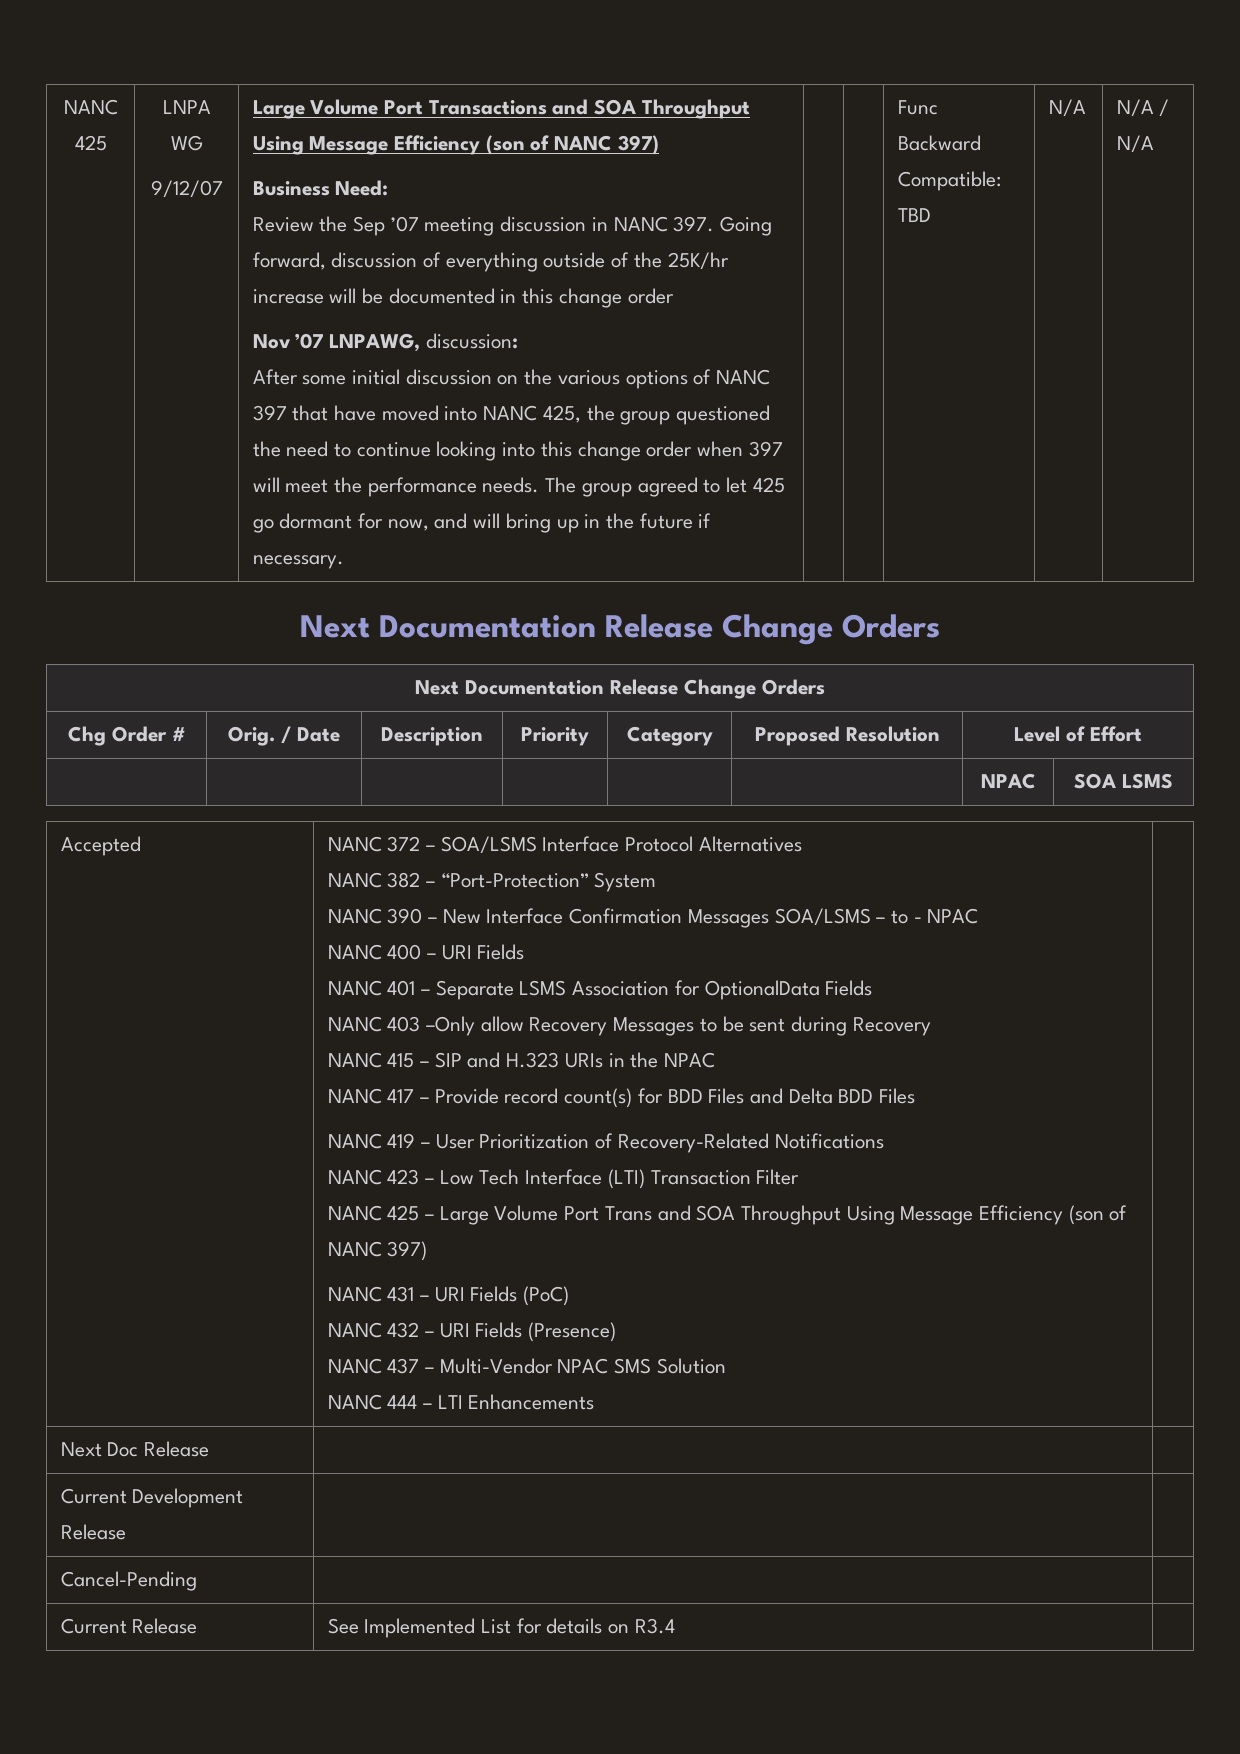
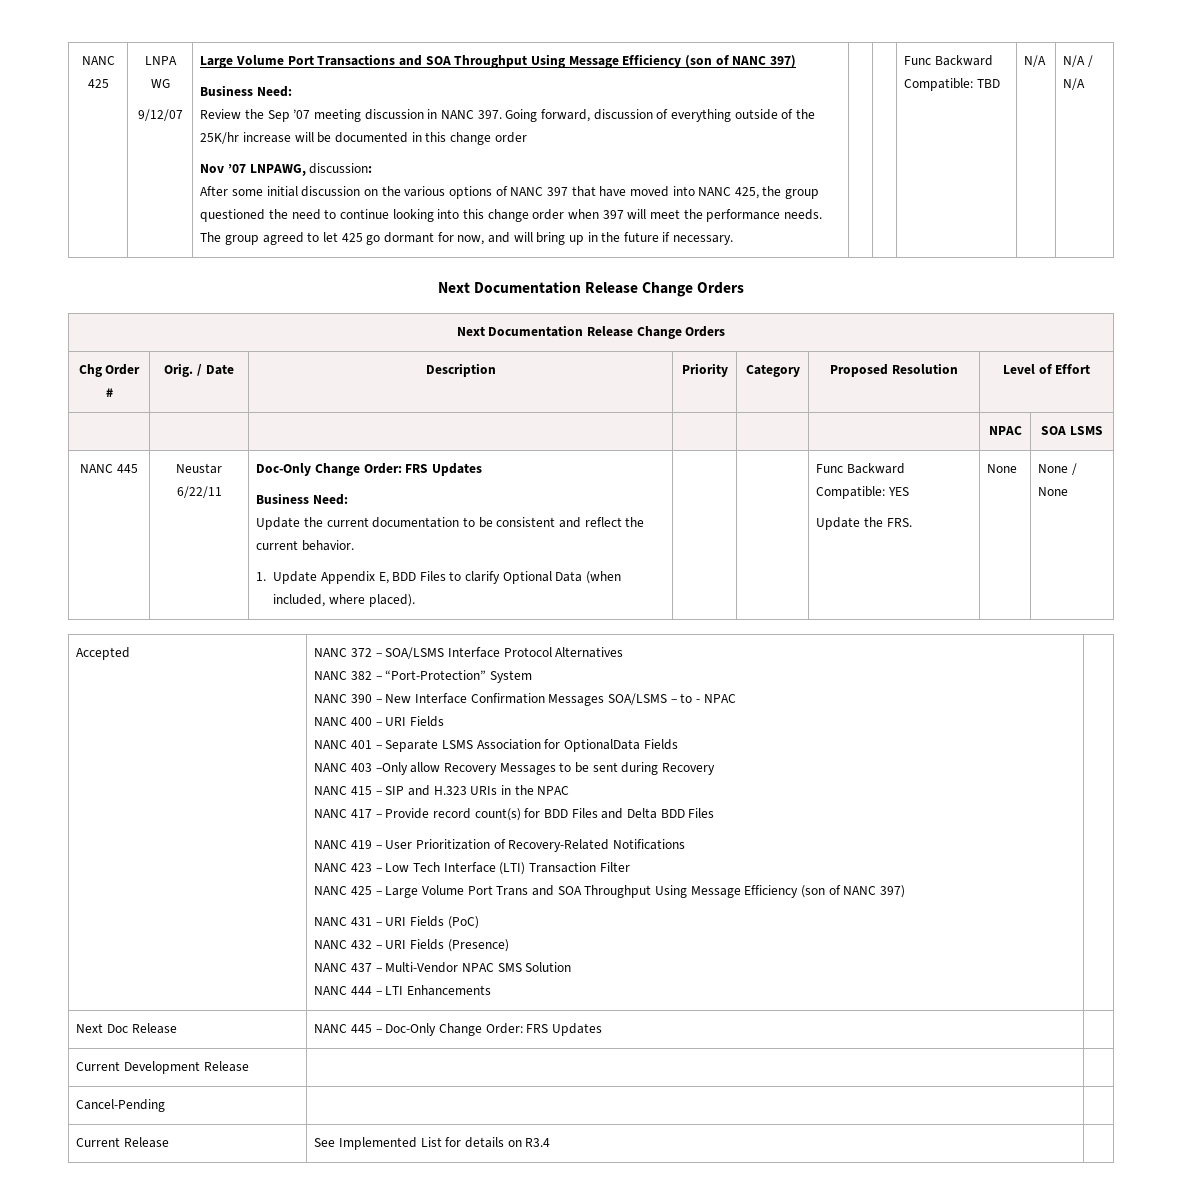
+ NANC 445 | Neustar 6/22/11 | Doc-Only Change Order: FRS Updates
+ Business Need:
+ Update the current documentation to be consistent and reflect the current behavior.
+ 1. Update Appendix E, BDD Files to clarify Optional Data (when included, where placed). | | | Func Backward Compatible: YES
+ Update the FRS. | None | None / None
- Next Doc Release | |
+ Next Doc Release | NANC 445 – Doc-Only Change Order: FRS Updates |

